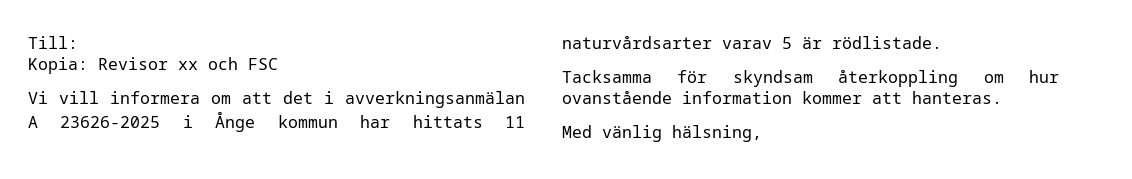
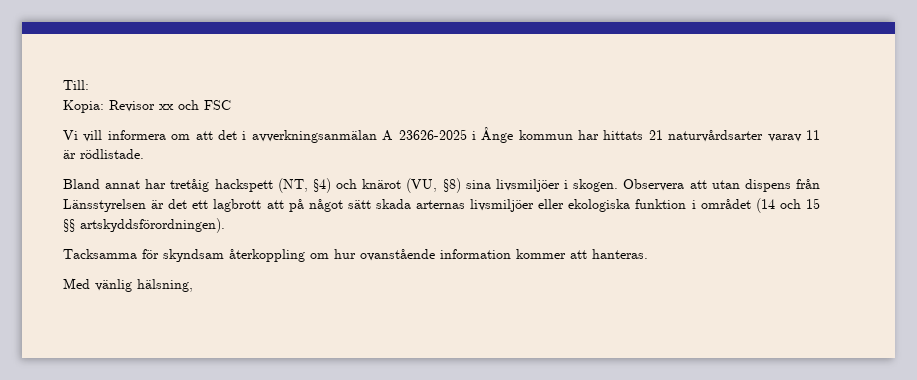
- Vi vill informera om att det i avverkningsanmälan A 23626-2025 i Ånge kommun har hittats 11 naturvårdsarter varav 5 är rödlistade.
+ Vi vill informera om att det i avverkningsanmälan A 23626-2025 i Ånge kommun har hittats 21 naturvårdsarter varav 11 är rödlistade.
+ Bland annat har tretåig hackspett (NT, §4) och knärot (VU, §8) sina livsmiljöer i skogen. Observera att utan dispens från Länsstyrelsen är det ett lagbrott att på något sätt skada arternas livsmiljöer eller ekologiska funktion i området (14 och 15 §§ artskyddsförordningen).

